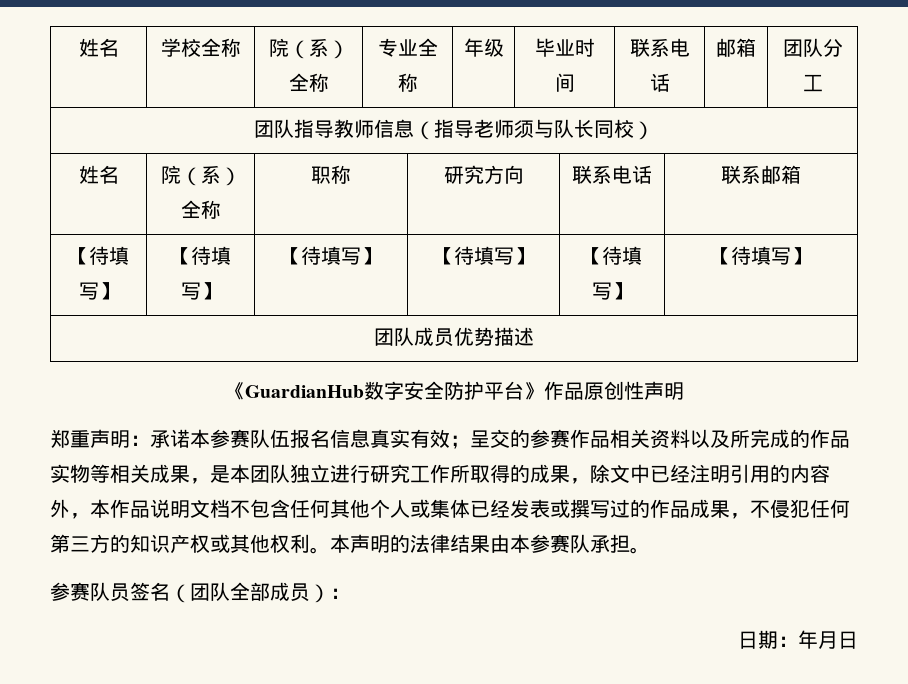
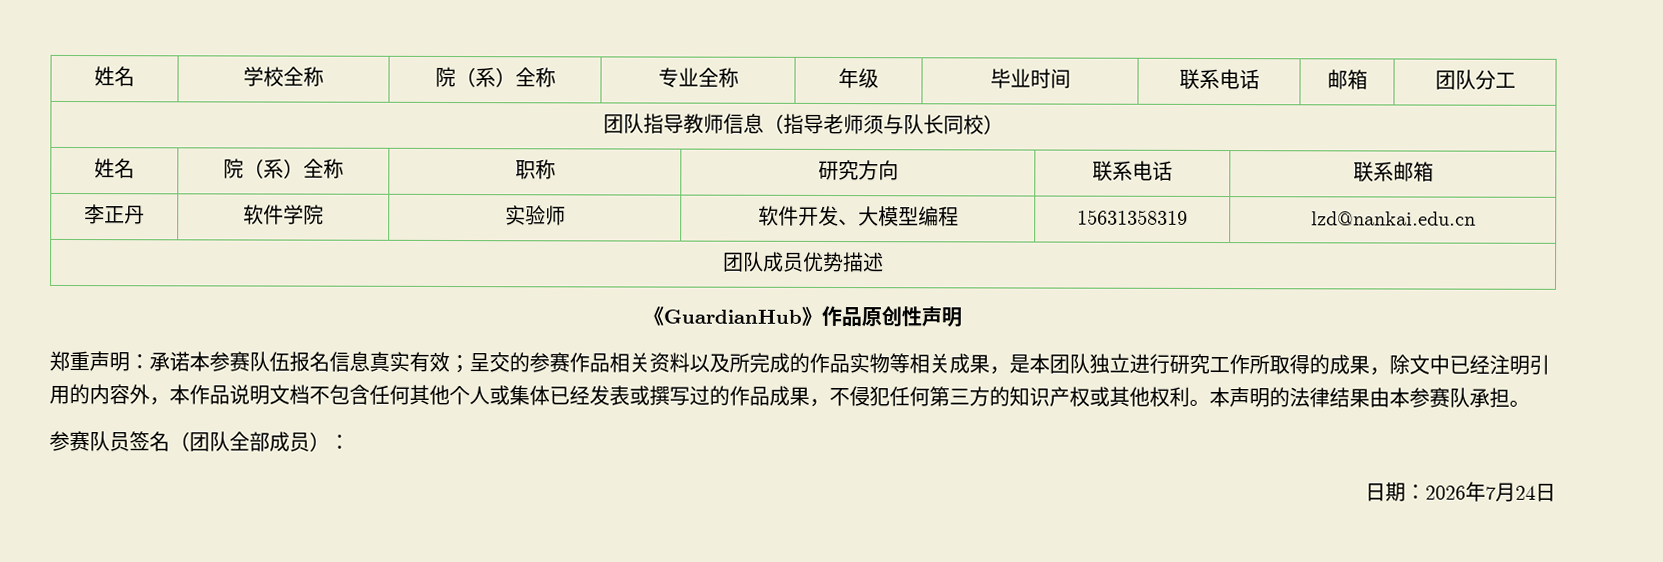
- 【待填写】 | 【待填写】 | 【待填写】 | 【待填写】 | 【待填写】 | 【待填写】
+ 李正丹 | 软件学院 | 实验师 | 软件开发、大模型编程 | 15631358319 | lzd@nankai.edu.cn
- 《GuardianHub数字安全防护平台》作品原创性声明
+ 《GuardianHub》作品原创性声明
- 日期：年月日
+ 日期：2026年7月24日

